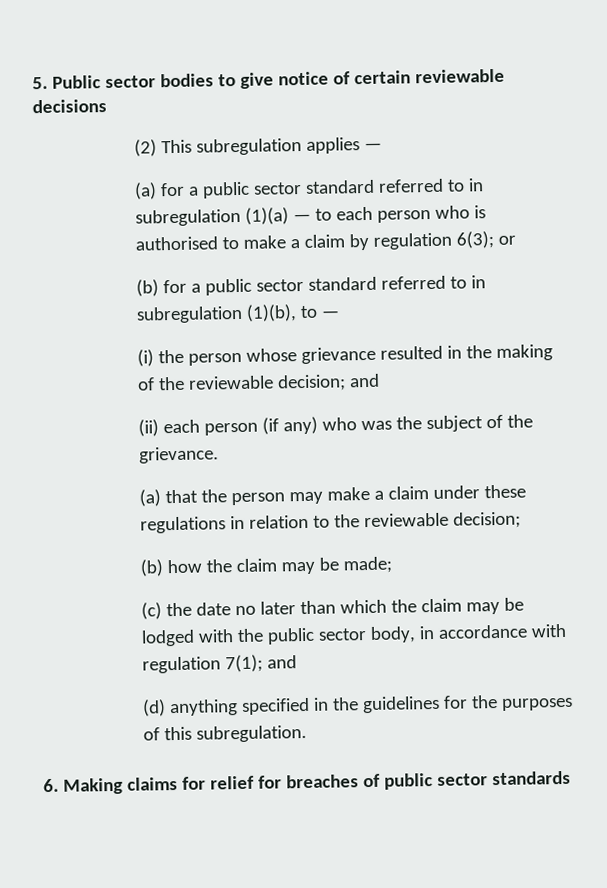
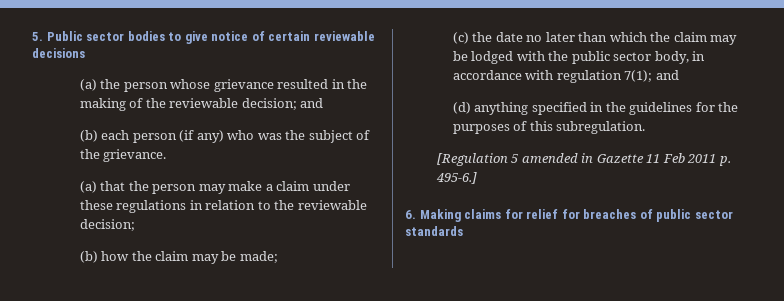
- (2) This subregulation applies —
- (a) for a public sector standard referred to in subregulation (1)(a) — to each person who is authorised to make a claim by regulation 6(3); or
- (b) for a public sector standard referred to in subregulation (1)(b), to —
- (i) the person whose grievance resulted in the making of the reviewable decision; and
+ (a) the person whose grievance resulted in the making of the reviewable decision; and
- (ii) each person (if any) who was the subject of the grievance.
+ (b) each person (if any) who was the subject of the grievance.
+ [Regulation 5 amended in Gazette 11 Feb 2011 p. 495-6.]

